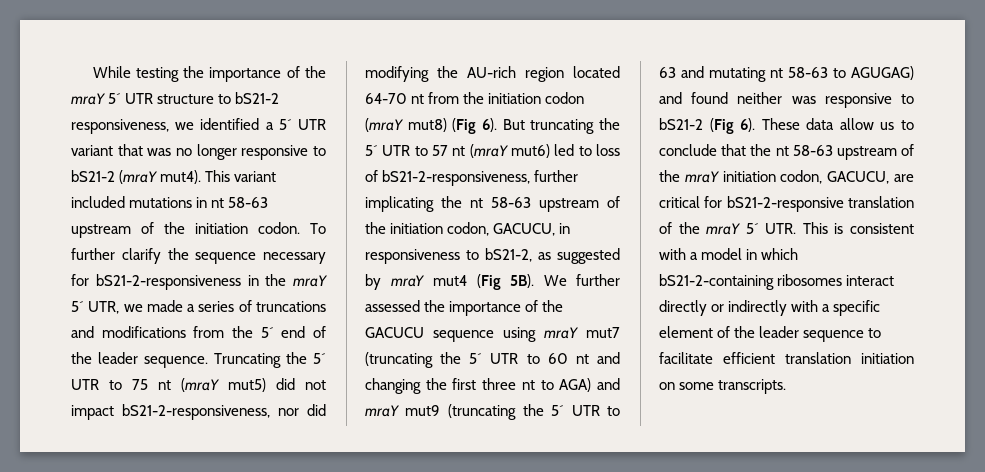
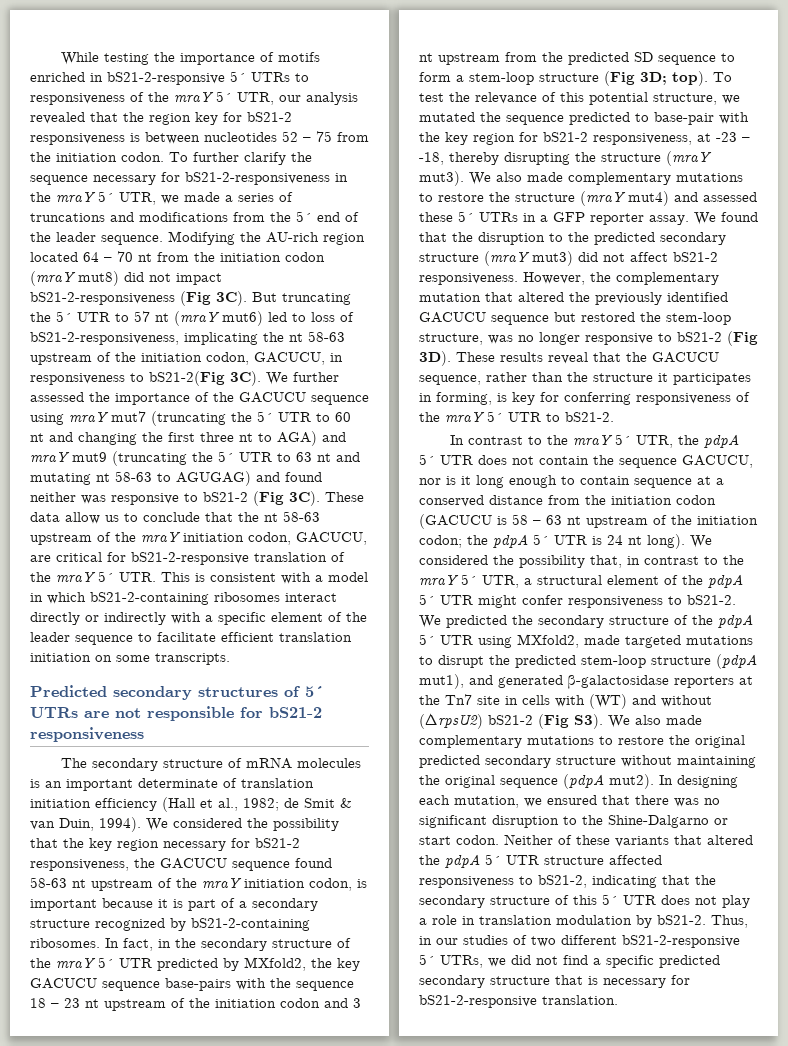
- While testing the importance of the mraY 5´ UTR structure to bS21-2 responsiveness, we identified a 5´ UTR variant that was no longer responsive to bS21-2 (mraY mut4). This variant included mutations in nt 58-63 upstream of the initiation codon.
+ While testing the importance of motifs enriched in bS21-2-responsive 5´ UTRs to responsiveness of the mraY 5´ UTR, our analysis revealed that the region key for bS21-2 responsiveness is between nucleotides 52 – 75 from the initiation codon.
- Truncating the 5´ UTR to 75 nt (mraY mut5) did not impact bS21-2-responsiveness, nor did modifying the AU-rich region located 64-70 nt from the initiation codon (mraY mut8) (Fig 6).
+ Modifying the AU-rich region located 64 – 70 nt from the initiation codon (mraY mut8) did not impact bS21-2-responsiveness (Fig 3C).
- But truncating the 5´ UTR to 57 nt (mraY mut6) led to loss of bS21-2-responsiveness, further implicating the nt 58-63 upstream of the initiation codon, GACUCU, in responsiveness to bS21-2, as suggested by mraY mut4 (Fig 5B).
+ But truncating the 5´ UTR to 57 nt (mraY mut6) led to loss of bS21-2-responsiveness, implicating the nt 58-63 upstream of the initiation codon, GACUCU, in responsiveness to bS21-2(Fig 3C).
- We further assessed the importance of the GACUCU sequence using mraY mut7 (truncating the 5´ UTR to 60 nt and changing the first three nt to AGA) and mraY mut9 (truncating the 5´ UTR to 63 and mutating nt 58-63 to AGUGAG) and found neither was responsive to bS21-2 (Fig 6).
+ We further assessed the importance of the GACUCU sequence using mraY mut7 (truncating the 5´ UTR to 60 nt and changing the first three nt to AGA) and mraY mut9 (truncating the 5´ UTR to 63 nt and mutating nt 58-63 to AGUGAG) and found neither was responsive to bS21-2 (Fig 3C).
+ Predicted secondary structures of 5´ UTRs are not responsible for bS21-2 responsiveness
+ The secondary structure of mRNA molecules is an important determinate of translation initiation efficiency (Hall et al., 1982; de Smit & van Duin, 1994). We considered the possibility that the key region necessary for bS21-2 responsiveness, the GACUCU sequence found 58-63 nt upstream of the mraY initiation codon, is important because it is part of a secondary structure recognized by bS21-2-containing ribosomes. In fact, in the secondary structure of the mraY 5´ UTR predicted by MXfold2, the key GACUCU sequence base-pairs with the sequence 18 – 23 nt upstream of the initiation codon and 3 nt upstream from the predicted SD sequence to form a stem-loop structure (Fig 3D; top). To test the relevance of this potential structure, we mutated the sequence predicted to base-pair with the key region for bS21-2 responsiveness, at -23 – -18, thereby disrupting the structure (mraY mut3). We also made complementary mutations to restore the structure (mraY mut4) and assessed these 5´ UTRs in a GFP reporter assay. We found that the disruption to the predicted secondary structure (mraY mut3) did not affect bS21-2 responsiveness. However, the complementary mutation that altered the previously identified GACUCU sequence but restored the stem-loop structure, was no longer responsive to bS21-2 (Fig 3D). These results reveal that the GACUCU sequence, rather than the structure it participates in forming, is key for conferring responsiveness of the mraY 5´ UTR to bS21-2.
+ In contrast to the mraY 5´ UTR, the pdpA 5´ UTR does not contain the sequence GACUCU, nor is it long enough to contain sequence at a conserved distance from the initiation codon (GACUCU is 58 – 63 nt upstream of the initiation codon; the pdpA 5´ UTR is 24 nt long). We considered the possibility that, in contrast to the mraY 5´ UTR, a structural element of the pdpA 5´ UTR might confer responsiveness to bS21-2. We predicted the secondary structure of the pdpA 5´ UTR using MXfold2, made targeted mutations to disrupt the predicted stem-loop structure (pdpA mut1), and generated β-galactosidase reporters at the Tn7 site in cells with (WT) and without (ΔrpsU2) bS21-2 (Fig S3). We also made complementary mutations to restore the original predicted secondary structure without maintaining the original sequence (pdpA mut2). In designing each mutation, we ensured that there was no significant disruption to the Shine-Dalgarno or start codon. Neither of these variants that altered the pdpA 5´ UTR structure affected responsiveness to bS21-2, indicating that the secondary structure of this 5´ UTR does not play a role in translation modulation by bS21-2. Thus, in our studies of two different bS21-2-responsive 5´ UTRs, we did not find a specific predicted secondary structure that is necessary for bS21-2-responsive translation.

